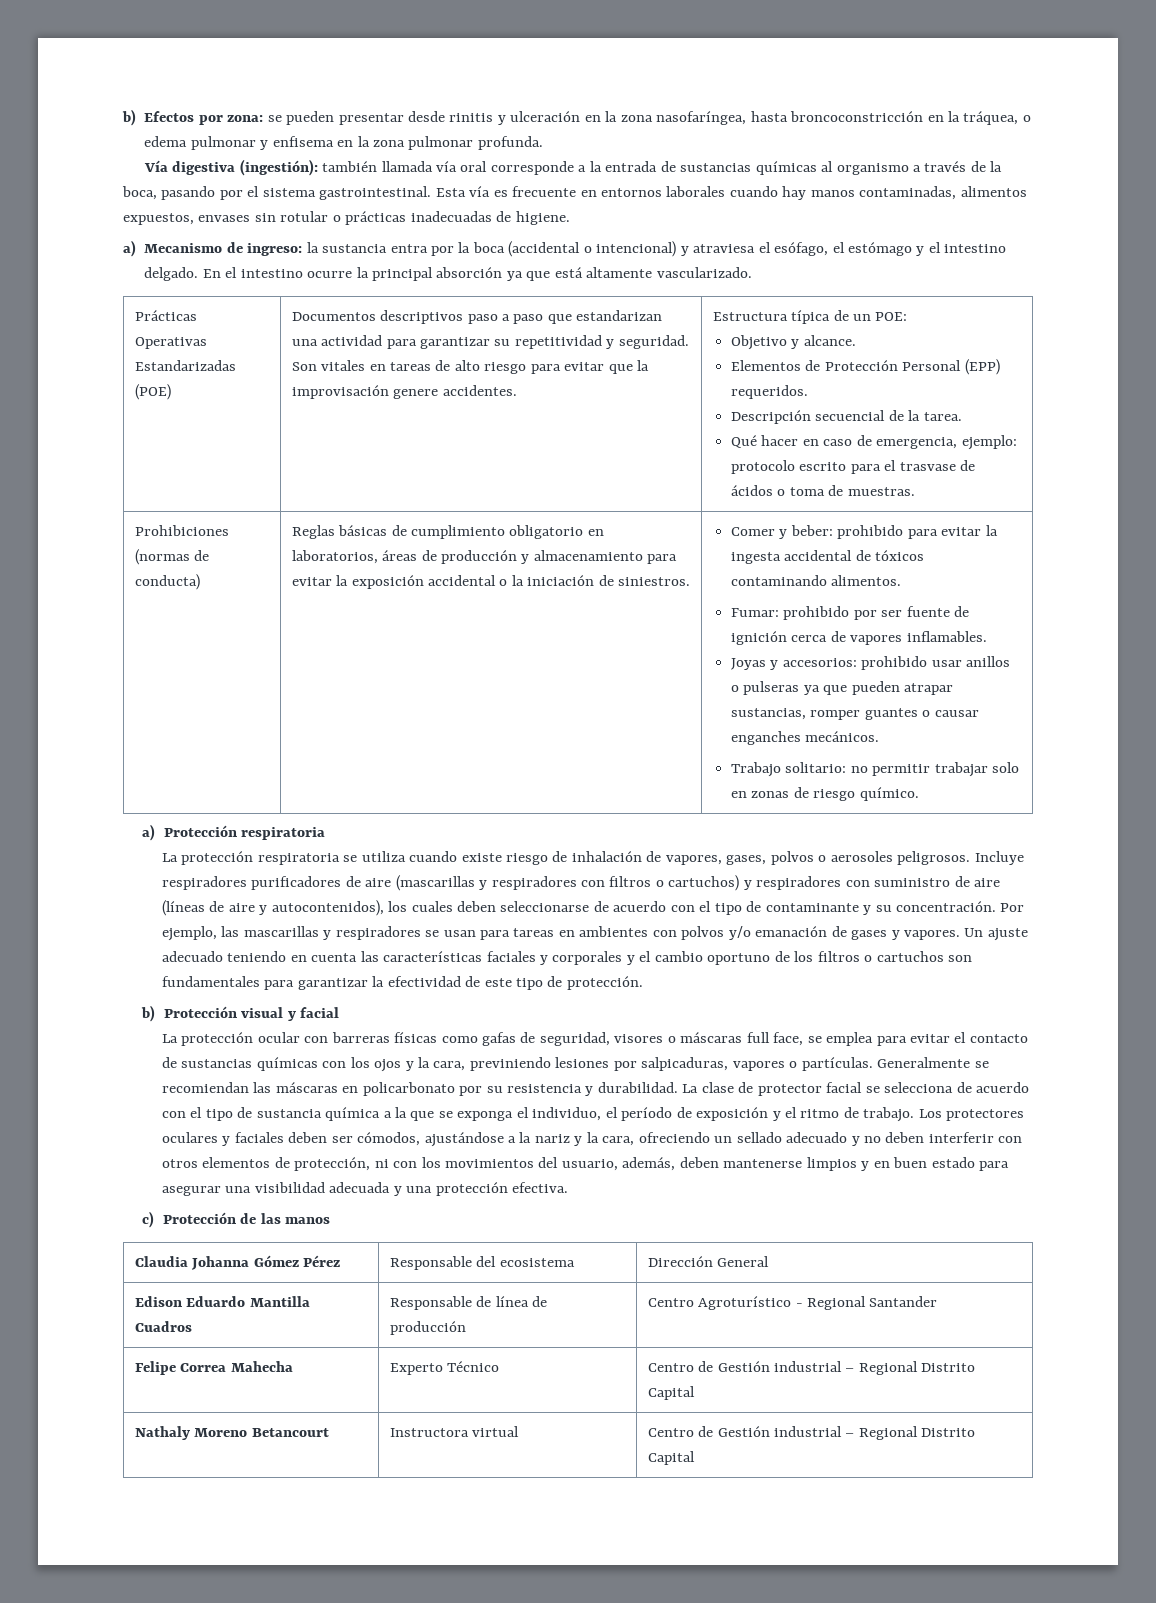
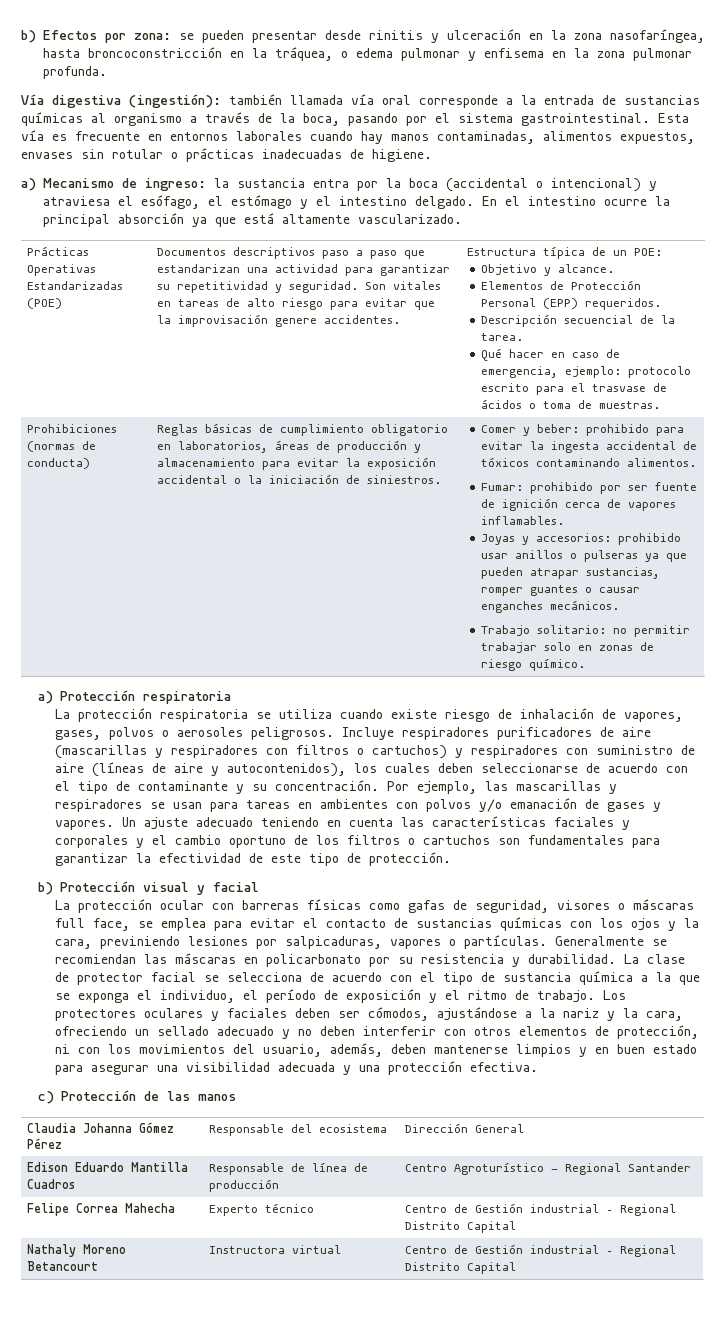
- Felipe Correa Mahecha | Experto Técnico | Centro de Gestión industrial – Regional Distrito Capital
+ Felipe Correa Mahecha | Experto técnico | Centro de Gestión industrial – Regional Distrito Capital

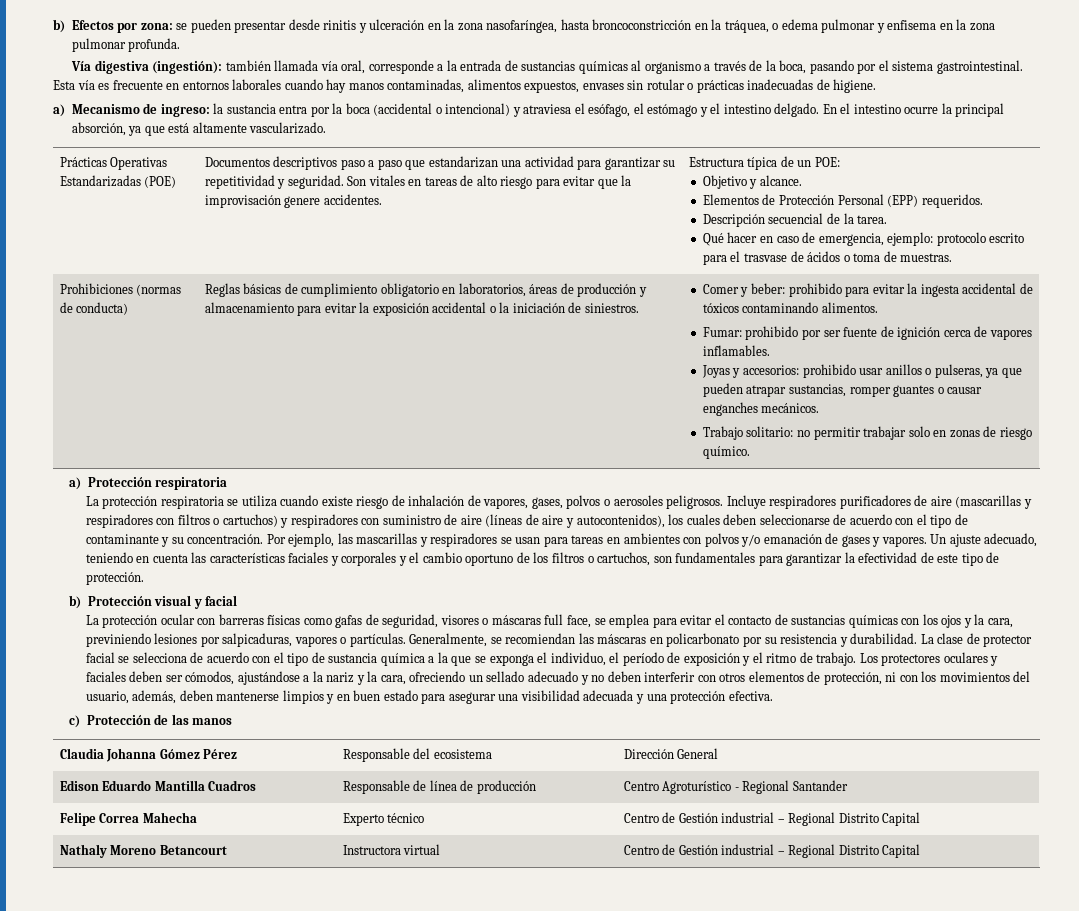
- Vía digestiva (ingestión): también llamada vía oral corresponde a la entrada de sustancias químicas al organismo a través de la boca, pasando por el sistema gastrointestinal.
+ Vía digestiva (ingestión): también llamada vía oral, corresponde a la entrada de sustancias químicas al organismo a través de la boca, pasando por el sistema gastrointestinal.
- En el intestino ocurre la principal absorción ya que está altamente vascularizado.
+ En el intestino ocurre la principal absorción, ya que está altamente vascularizado.
- Joyas y accesorios: prohibido usar anillos o pulseras ya que pueden atrapar sustancias, romper guantes o causar enganches mecánicos.
+ Joyas y accesorios: prohibido usar anillos o pulseras, ya que pueden atrapar sustancias, romper guantes o causar enganches mecánicos.
- Un ajuste adecuado teniendo en cuenta las características faciales y corporales y el cambio oportuno de los filtros o cartuchos son fundamentales para garantizar la efectividad de este tipo de protección.
+ Un ajuste adecuado, teniendo en cuenta las características faciales y corporales y el cambio oportuno de los filtros o cartuchos, son fundamentales para garantizar la efectividad de este tipo de protección.
- Generalmente se recomiendan las máscaras en policarbonato por su resistencia y durabilidad.
+ Generalmente, se recomiendan las máscaras en policarbonato por su resistencia y durabilidad.

